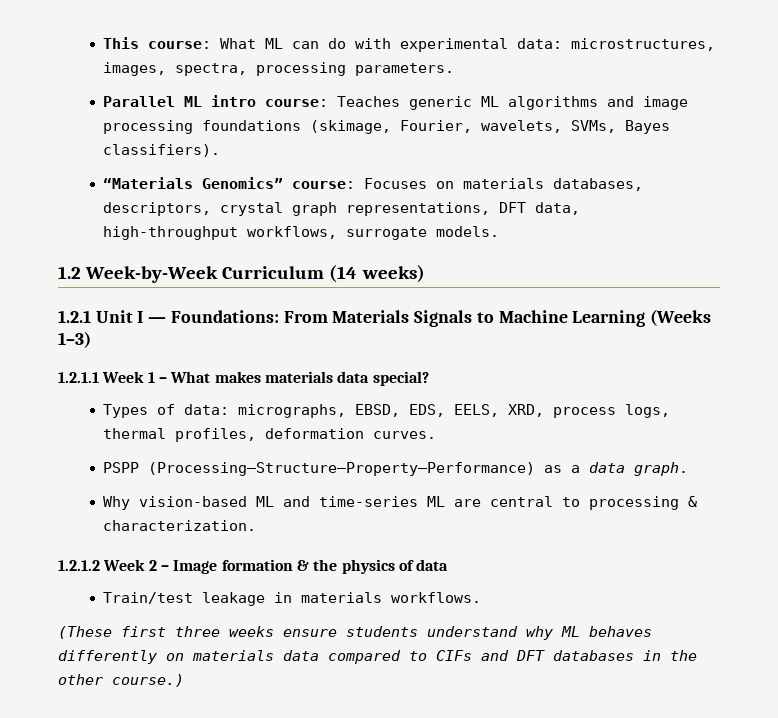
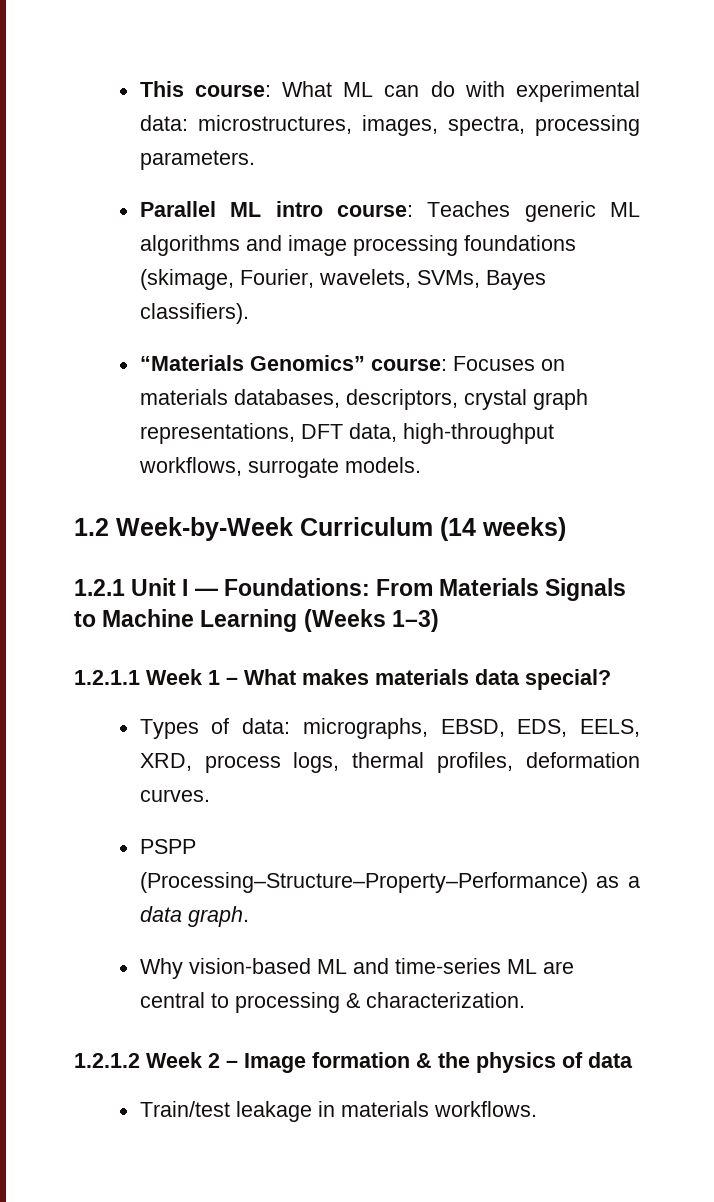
- (These first three weeks ensure students understand why ML behaves differently on materials data compared to CIFs and DFT databases in the other course.)

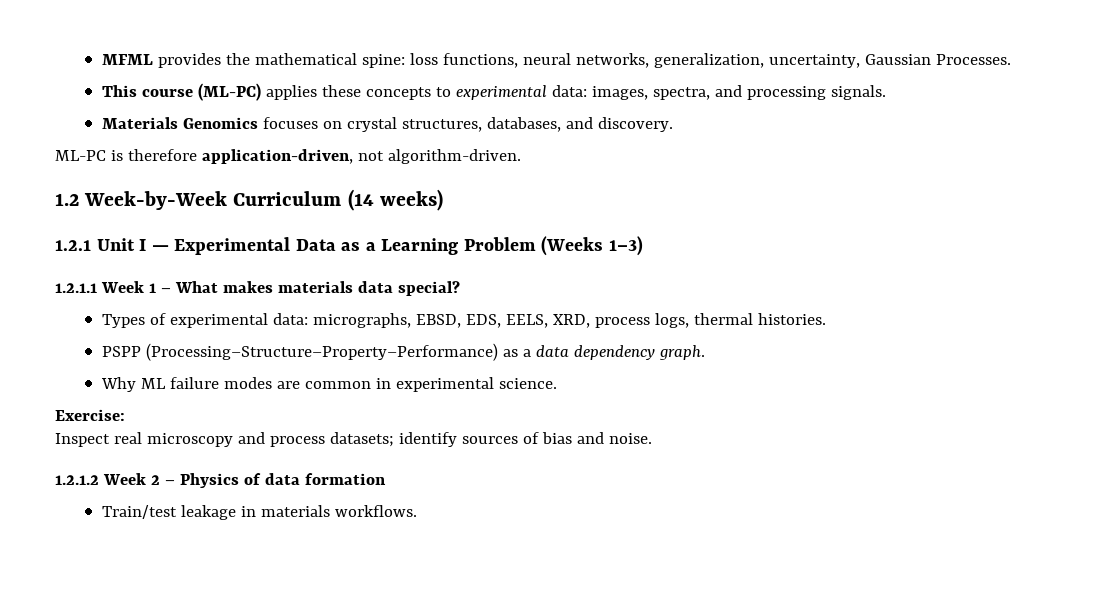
- This course: What ML can do with experimental data: microstructures, images, spectra, processing parameters.
- Parallel ML intro course: Teaches generic ML algorithms and image processing foundations (skimage, Fourier, wavelets, SVMs, Bayes classifiers).
- “Materials Genomics” course: Focuses on materials databases, descriptors, crystal graph representations, DFT data, high-throughput workflows, surrogate models.
+ MFML provides the mathematical spine: loss functions, neural networks, generalization, uncertainty, Gaussian Processes.
+ This course (ML-PC) applies these concepts to experimental data: images, spectra, and processing signals.
+ Materials Genomics focuses on crystal structures, databases, and discovery.
+ ML-PC is therefore application-driven, not algorithm-driven.
- 1.2.1 Unit I — Foundations: From Materials Signals to Machine Learning (Weeks 1–3)
+ 1.2.1 Unit I — Experimental Data as a Learning Problem (Weeks 1–3)
- Types of data: micrographs, EBSD, EDS, EELS, XRD, process logs, thermal profiles, deformation curves.
+ Types of experimental data: micrographs, EBSD, EDS, EELS, XRD, process logs, thermal histories.
- PSPP (Processing–Structure–Property–Performance) as a data graph.
+ PSPP (Processing–Structure–Property–Performance) as a data dependency graph.
- Why vision-based ML and time-series ML are central to processing & characterization.
+ Why ML failure modes are common in experimental science.
+ Exercise:
+ Inspect real microscopy and process datasets; identify sources of bias and noise.
- 1.2.1.2 Week 2 – Image formation & the physics of data
+ 1.2.1.2 Week 2 – Physics of data formation

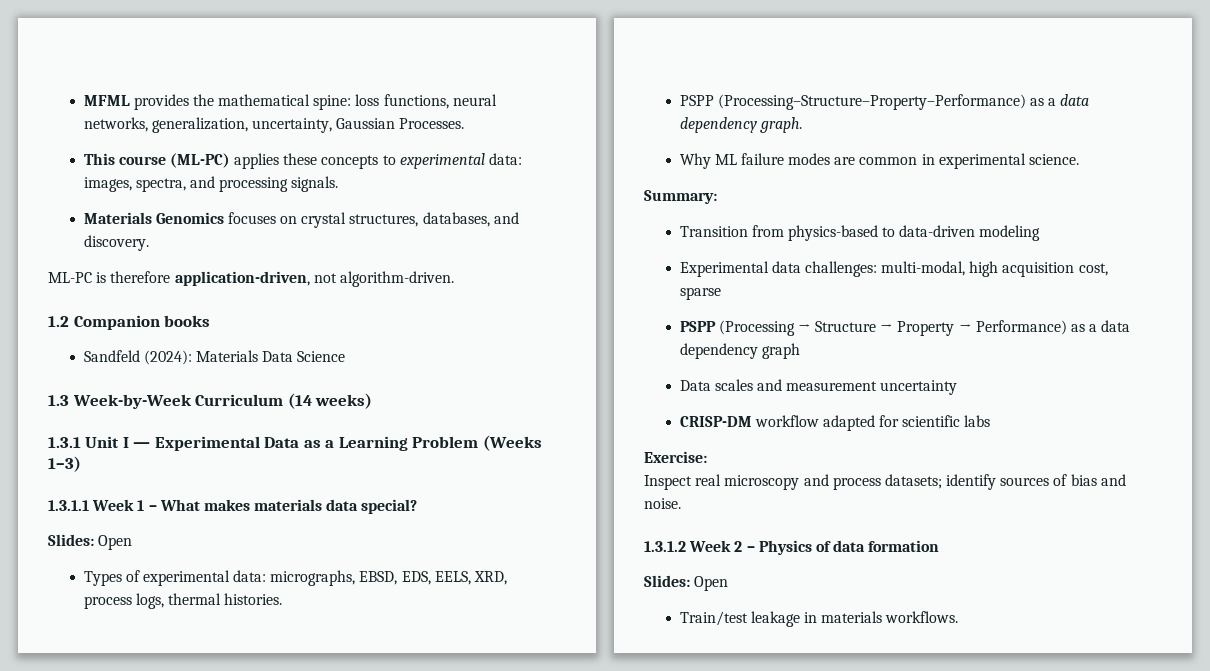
- 1.2 Week-by-Week Curriculum (14 weeks)
+ 1.2 Companion books
+ Sandfeld (2024): Materials Data Science
+ 1.3 Week-by-Week Curriculum (14 weeks)
- 1.2.1 Unit I — Experimental Data as a Learning Problem (Weeks 1–3)
+ 1.3.1 Unit I — Experimental Data as a Learning Problem (Weeks 1–3)
- 1.2.1.1 Week 1 – What makes materials data special?
+ 1.3.1.1 Week 1 – What makes materials data special?
+ Slides: Open
+ Summary:
+ Transition from physics-based to data-driven modeling
+ Experimental data challenges: multi-modal, high acquisition cost, sparse
+ PSPP (Processing → Structure → Property → Performance) as a data dependency graph
+ Data scales and measurement uncertainty
+ CRISP-DM workflow adapted for scientific labs
- 1.2.1.2 Week 2 – Physics of data formation
+ 1.3.1.2 Week 2 – Physics of data formation
+ Slides: Open

